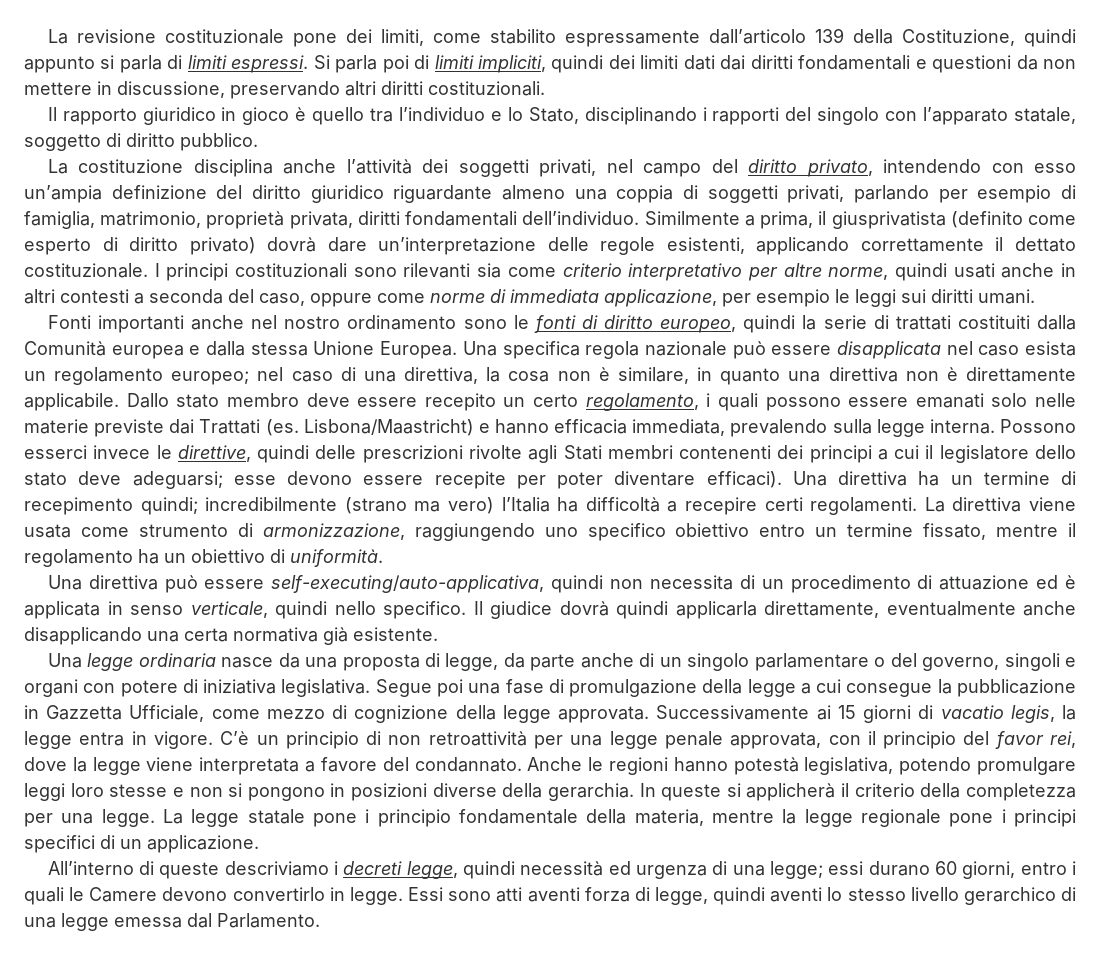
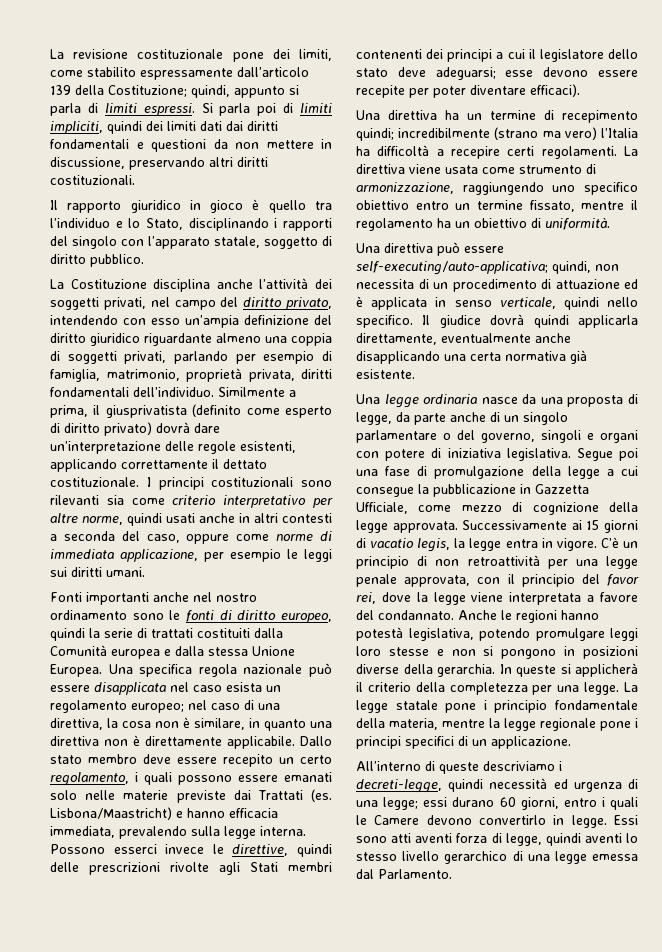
- La revisione costituzionale pone dei limiti, come stabilito espressamente dall’articolo 139 della Costituzione, quindi appunto si parla di limiti espressi.
+ La revisione costituzionale pone dei limiti, come stabilito espressamente dall’articolo 139 della Costituzione; quindi, appunto si parla di limiti espressi.
- La costituzione disciplina anche l’attività dei soggetti privati, nel campo del diritto privato, intendendo con esso un’ampia definizione del diritto giuridico riguardante almeno una coppia di soggetti privati, parlando per esempio di famiglia, matrimonio, proprietà privata, diritti fondamentali dell’individuo.
+ La Costituzione disciplina anche l’attività dei soggetti privati, nel campo del diritto privato, intendendo con esso un’ampia definizione del diritto giuridico riguardante almeno una coppia di soggetti privati, parlando per esempio di famiglia, matrimonio, proprietà privata, diritti fondamentali dell’individuo.
- Possono esserci invece le direttive, quindi delle prescrizioni rivolte agli Stati membri contenenti dei principi a cui il legislatore dello stato deve adeguarsi; esse devono essere recepite per poter diventare efficaci). Una direttiva ha un termine di recepimento quindi; incredibilmente (strano ma vero) l’Italia ha difficoltà a recepire certi regolamenti.
+ Possono esserci invece le direttive, quindi delle prescrizioni rivolte agli Stati membri contenenti dei principi a cui il legislatore dello stato deve adeguarsi; esse devono essere recepite per poter diventare efficaci).
+ Una direttiva ha un termine di recepimento quindi; incredibilmente (strano ma vero) l’Italia ha difficoltà a recepire certi regolamenti.
- Una direttiva può essere self-executing/auto-applicativa, quindi non necessita di un procedimento di attuazione ed è applicata in senso verticale, quindi nello specifico.
+ Una direttiva può essere self-executing/auto-applicativa; quindi, non necessita di un procedimento di attuazione ed è applicata in senso verticale, quindi nello specifico.
- All’interno di queste descriviamo i decreti legge, quindi necessità ed urgenza di una legge; essi durano 60 giorni, entro i quali le Camere devono convertirlo in legge.
+ All’interno di queste descriviamo i decreti-legge, quindi necessità ed urgenza di una legge; essi durano 60 giorni, entro i quali le Camere devono convertirlo in legge.

